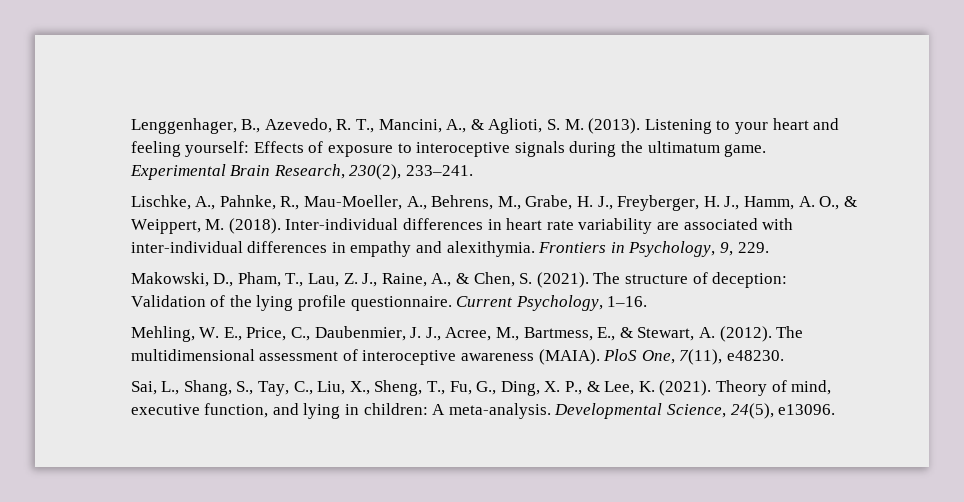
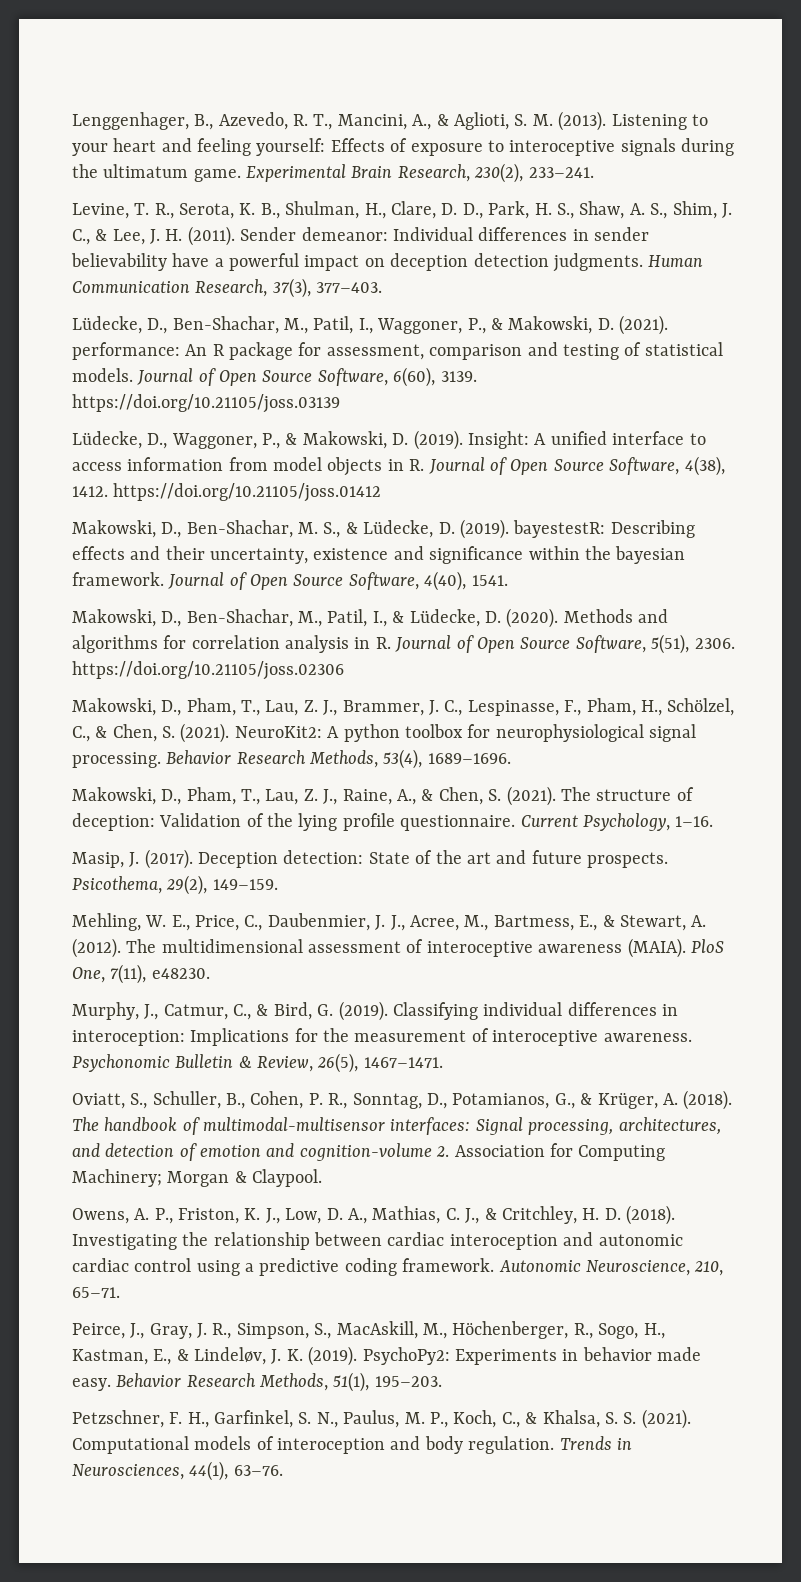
- Lischke, A., Pahnke, R., Mau-Moeller, A., Behrens, M., Grabe, H. J., Freyberger, H. J., Hamm, A. O., & Weippert, M. (2018). Inter-individual differences in heart rate variability are associated with inter-individual differences in empathy and alexithymia. Frontiers in Psychology, 9, 229.
+ Levine, T. R., Serota, K. B., Shulman, H., Clare, D. D., Park, H. S., Shaw, A. S., Shim, J. C., & Lee, J. H. (2011). Sender demeanor: Individual differences in sender believability have a powerful impact on deception detection judgments. Human Communication Research, 37(3), 377–403.
+ Lüdecke, D., Ben-Shachar, M., Patil, I., Waggoner, P., & Makowski, D. (2021). performance: An R package for assessment, comparison and testing of statistical models. Journal of Open Source Software, 6(60), 3139. https://doi.org/10.21105/joss.03139
+ Lüdecke, D., Waggoner, P., & Makowski, D. (2019). Insight: A unified interface to access information from model objects in R. Journal of Open Source Software, 4(38), 1412. https://doi.org/10.21105/joss.01412
+ Makowski, D., Ben-Shachar, M. S., & Lüdecke, D. (2019). bayestestR: Describing effects and their uncertainty, existence and significance within the bayesian framework. Journal of Open Source Software, 4(40), 1541.
+ Makowski, D., Ben-Shachar, M., Patil, I., & Lüdecke, D. (2020). Methods and algorithms for correlation analysis in R. Journal of Open Source Software, 5(51), 2306. https://doi.org/10.21105/joss.02306
+ Makowski, D., Pham, T., Lau, Z. J., Brammer, J. C., Lespinasse, F., Pham, H., Schölzel, C., & Chen, S. (2021). NeuroKit2: A python toolbox for neurophysiological signal processing. Behavior Research Methods, 53(4), 1689–1696.
+ Masip, J. (2017). Deception detection: State of the art and future prospects. Psicothema, 29(2), 149–159.
- Sai, L., Shang, S., Tay, C., Liu, X., Sheng, T., Fu, G., Ding, X. P., & Lee, K. (2021). Theory of mind, executive function, and lying in children: A meta-analysis. Developmental Science, 24(5), e13096.
+ Murphy, J., Catmur, C., & Bird, G. (2019). Classifying individual differences in interoception: Implications for the measurement of interoceptive awareness. Psychonomic Bulletin & Review, 26(5), 1467–1471.
+ Oviatt, S., Schuller, B., Cohen, P. R., Sonntag, D., Potamianos, G., & Krüger, A. (2018). The handbook of multimodal-multisensor interfaces: Signal processing, architectures, and detection of emotion and cognition-volume 2. Association for Computing Machinery; Morgan & Claypool.
+ Owens, A. P., Friston, K. J., Low, D. A., Mathias, C. J., & Critchley, H. D. (2018). Investigating the relationship between cardiac interoception and autonomic cardiac control using a predictive coding framework. Autonomic Neuroscience, 210, 65–71.
+ Peirce, J., Gray, J. R., Simpson, S., MacAskill, M., Höchenberger, R., Sogo, H., Kastman, E., & Lindeløv, J. K. (2019). PsychoPy2: Experiments in behavior made easy. Behavior Research Methods, 51(1), 195–203.
+ Petzschner, F. H., Garfinkel, S. N., Paulus, M. P., Koch, C., & Khalsa, S. S. (2021). Computational models of interoception and body regulation. Trends in Neurosciences, 44(1), 63–76.

